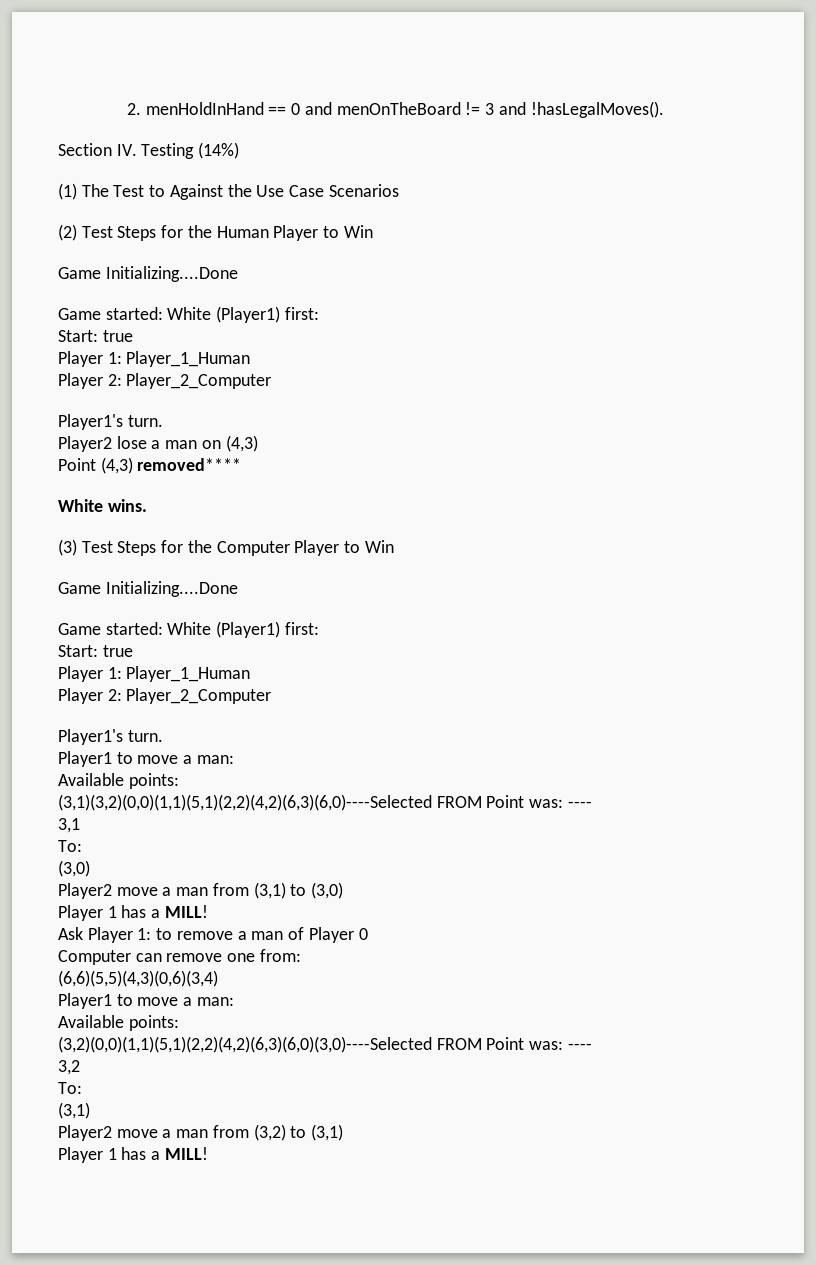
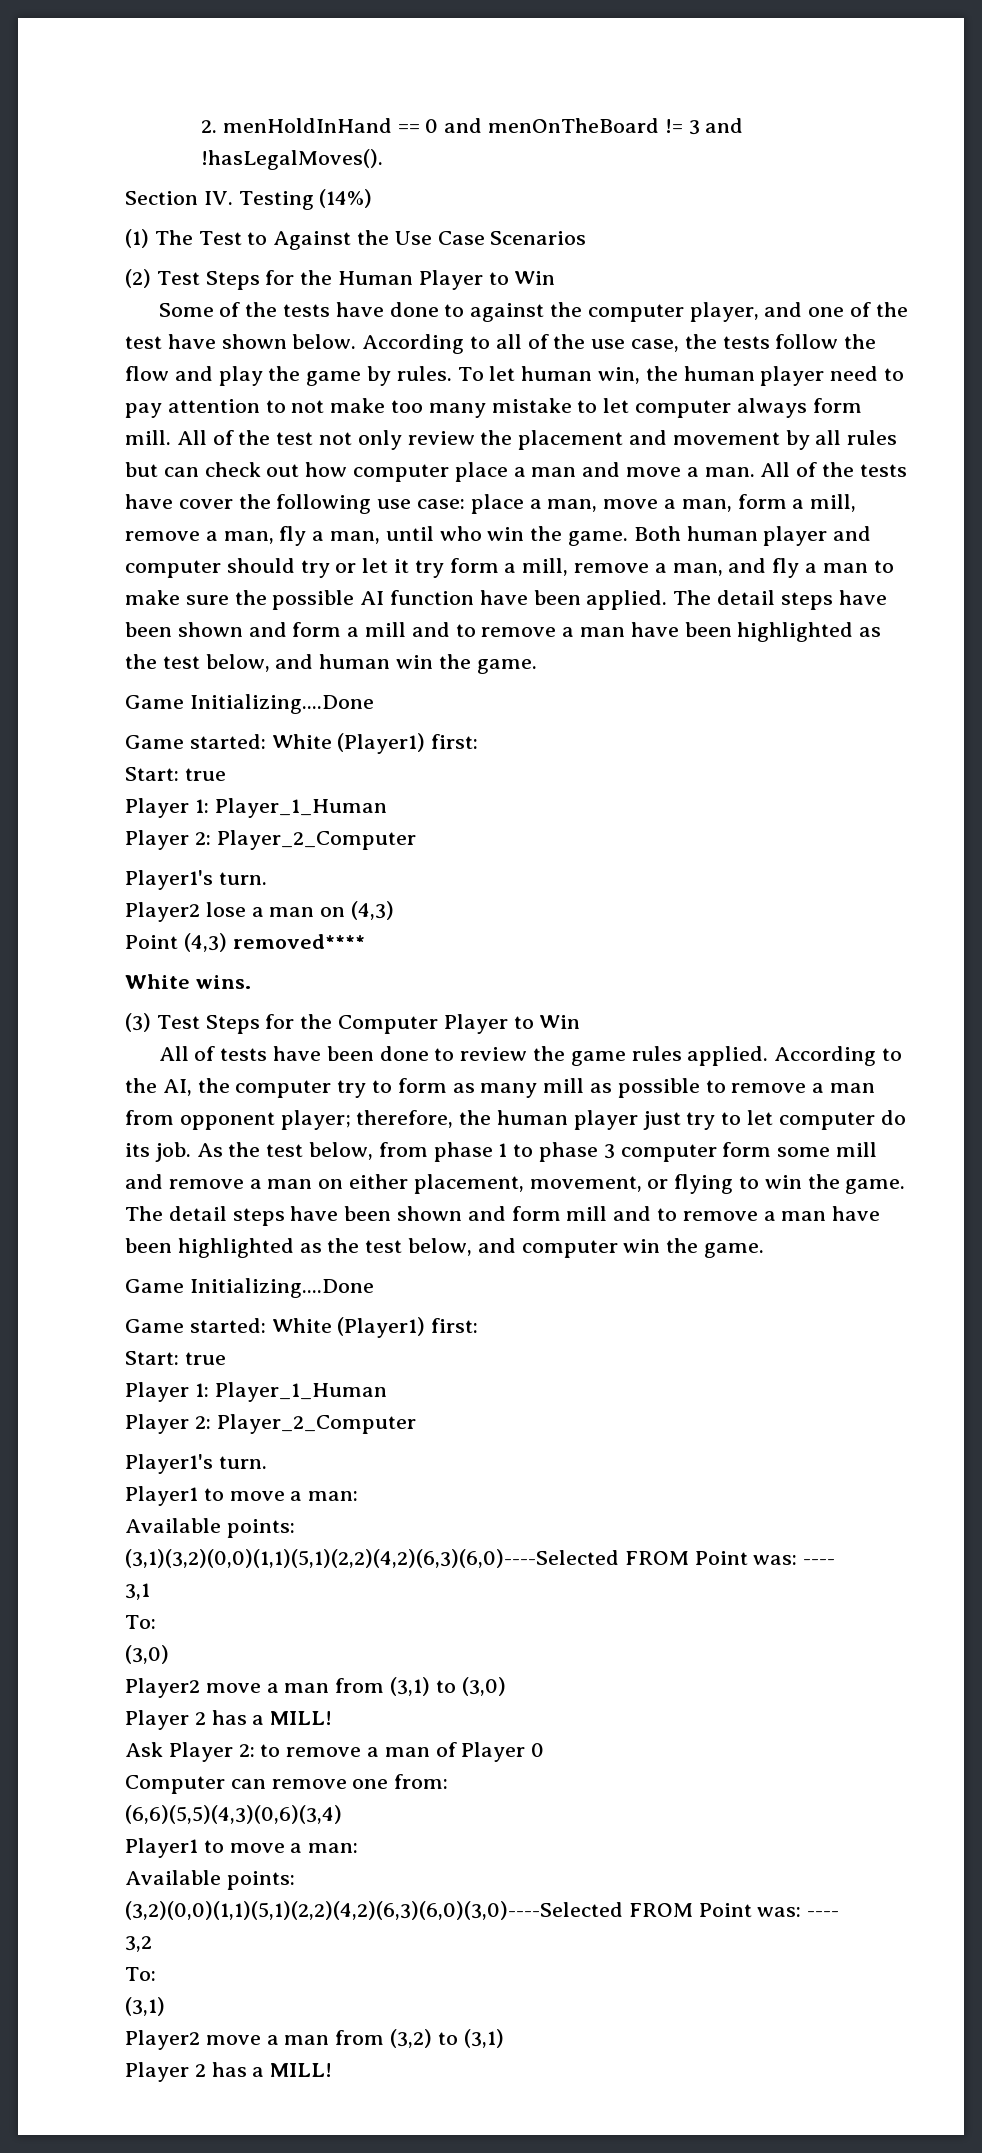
+ Some of the tests have done to against the computer player, and one of the test have shown below. According to all of the use case, the tests follow the flow and play the game by rules. To let human win, the human player need to pay attention to not make too many mistake to let computer always form mill. All of the test not only review the placement and movement by all rules but can check out how computer place a man and move a man. All of the tests have cover the following use case: place a man, move a man, form a mill, remove a man, fly a man, until who win the game. Both human player and computer should try or let it try form a mill, remove a man, and fly a man to make sure the possible AI function have been applied. The detail steps have been shown and form a mill and to remove a man have been highlighted as the test below, and human win the game.
+ All of tests have been done to review the game rules applied. According to the AI, the computer try to form as many mill as possible to remove a man from opponent player; therefore, the human player just try to let computer do its job. As the test below, from phase 1 to phase 3 computer form some mill and remove a man on either placement, movement, or flying to win the game. The detail steps have been shown and form mill and to remove a man have been highlighted as the test below, and computer win the game.
  Player2 move a man from (3,1) to (3,0)
- Player 1 has a MILL!
+ Player 2 has a MILL!
- Ask Player 1: to remove a man of Player 0
+ Ask Player 2: to remove a man of Player 0
  Player2 move a man from (3,2) to (3,1)
- Player 1 has a MILL!
+ Player 2 has a MILL!

